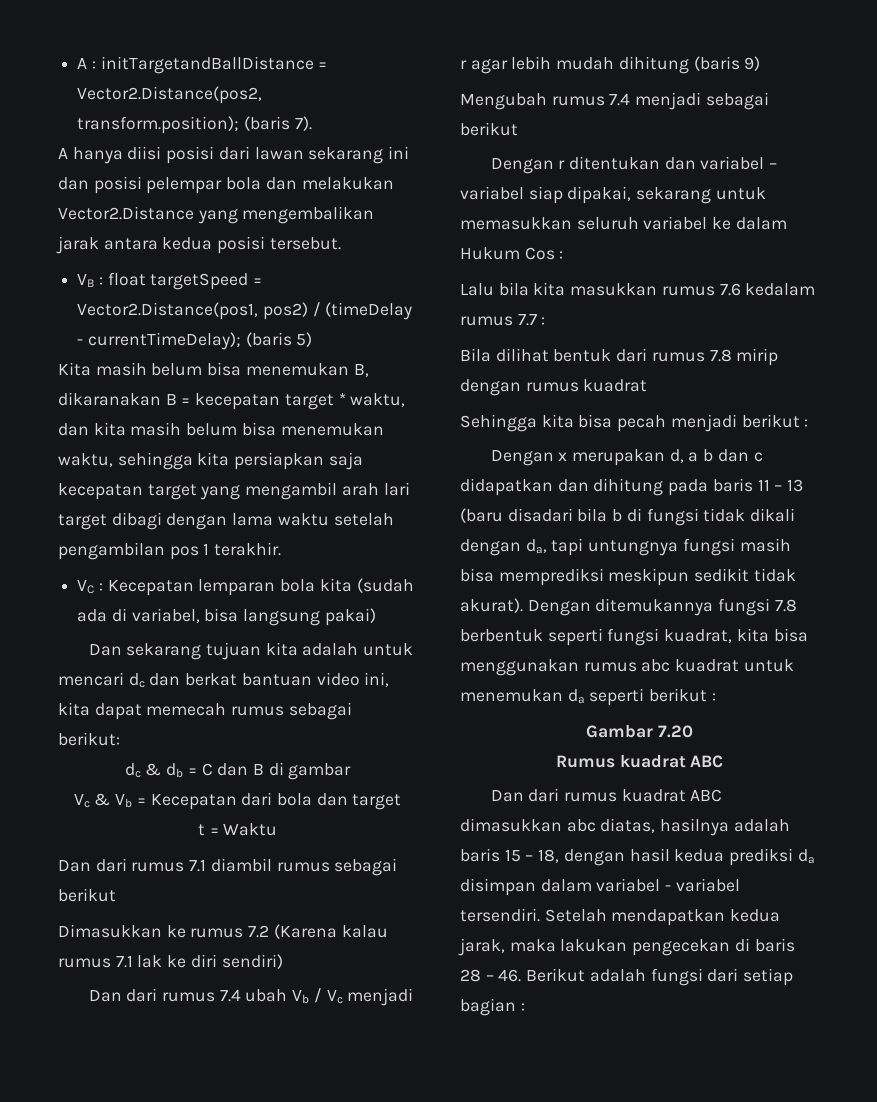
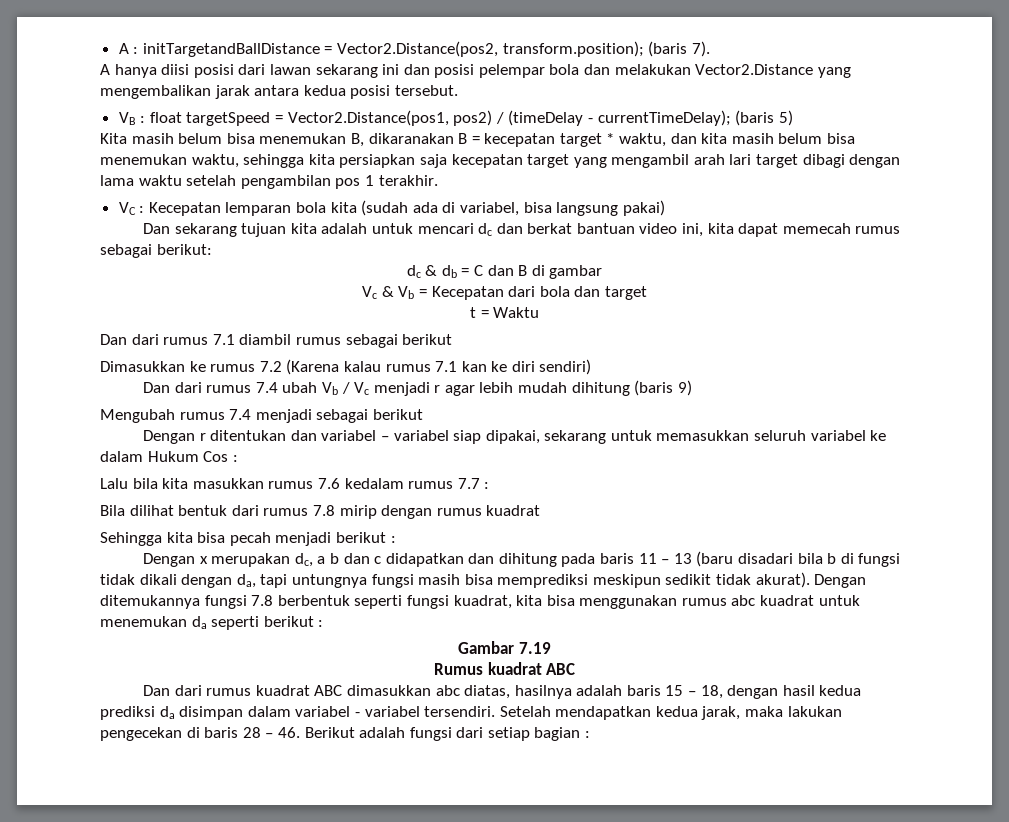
- Dimasukkan ke rumus 7.2 (Karena kalau rumus 7.1 lak ke diri sendiri)
+ Dimasukkan ke rumus 7.2 (Karena kalau rumus 7.1 kan ke diri sendiri)
- Dengan x merupakan d, a b dan c didapatkan dan dihitung pada baris 11 – 13 (baru disadari bila b di fungsi tidak dikali dengan da, tapi untungnya fungsi masih bisa memprediksi meskipun sedikit tidak akurat).
+ Dengan x merupakan dc, a b dan c didapatkan dan dihitung pada baris 11 – 13 (baru disadari bila b di fungsi tidak dikali dengan da, tapi untungnya fungsi masih bisa memprediksi meskipun sedikit tidak akurat).
- Gambar 7.20
+ Gambar 7.19

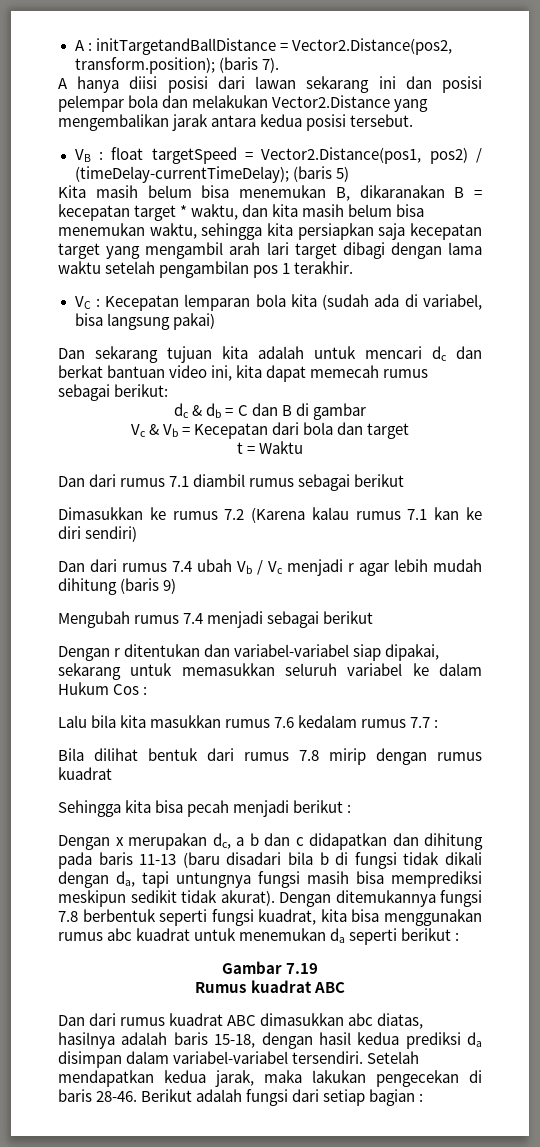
- VB : float targetSpeed = Vector2.Distance(pos1, pos2) / (timeDelay - currentTimeDelay); (baris 5)
+ VB : float targetSpeed = Vector2.Distance(pos1, pos2) / (timeDelay-currentTimeDelay); (baris 5)
- Dengan r ditentukan dan variabel – variabel siap dipakai, sekarang untuk memasukkan seluruh variabel ke dalam Hukum Cos :
+ Dengan r ditentukan dan variabel-variabel siap dipakai, sekarang untuk memasukkan seluruh variabel ke dalam Hukum Cos :
- Dengan x merupakan dc, a b dan c didapatkan dan dihitung pada baris 11 – 13 (baru disadari bila b di fungsi tidak dikali dengan da, tapi untungnya fungsi masih bisa memprediksi meskipun sedikit tidak akurat).
+ Dengan x merupakan dc, a b dan c didapatkan dan dihitung pada baris 11-13 (baru disadari bila b di fungsi tidak dikali dengan da, tapi untungnya fungsi masih bisa memprediksi meskipun sedikit tidak akurat).
- Dan dari rumus kuadrat ABC dimasukkan abc diatas, hasilnya adalah baris 15 – 18, dengan hasil kedua prediksi da disimpan dalam variabel - variabel tersendiri.
+ Dan dari rumus kuadrat ABC dimasukkan abc diatas, hasilnya adalah baris 15-18, dengan hasil kedua prediksi da disimpan dalam variabel-variabel tersendiri.
- Setelah mendapatkan kedua jarak, maka lakukan pengecekan di baris 28 – 46. Berikut adalah fungsi dari setiap bagian :
+ Setelah mendapatkan kedua jarak, maka lakukan pengecekan di baris 28-46. Berikut adalah fungsi dari setiap bagian :

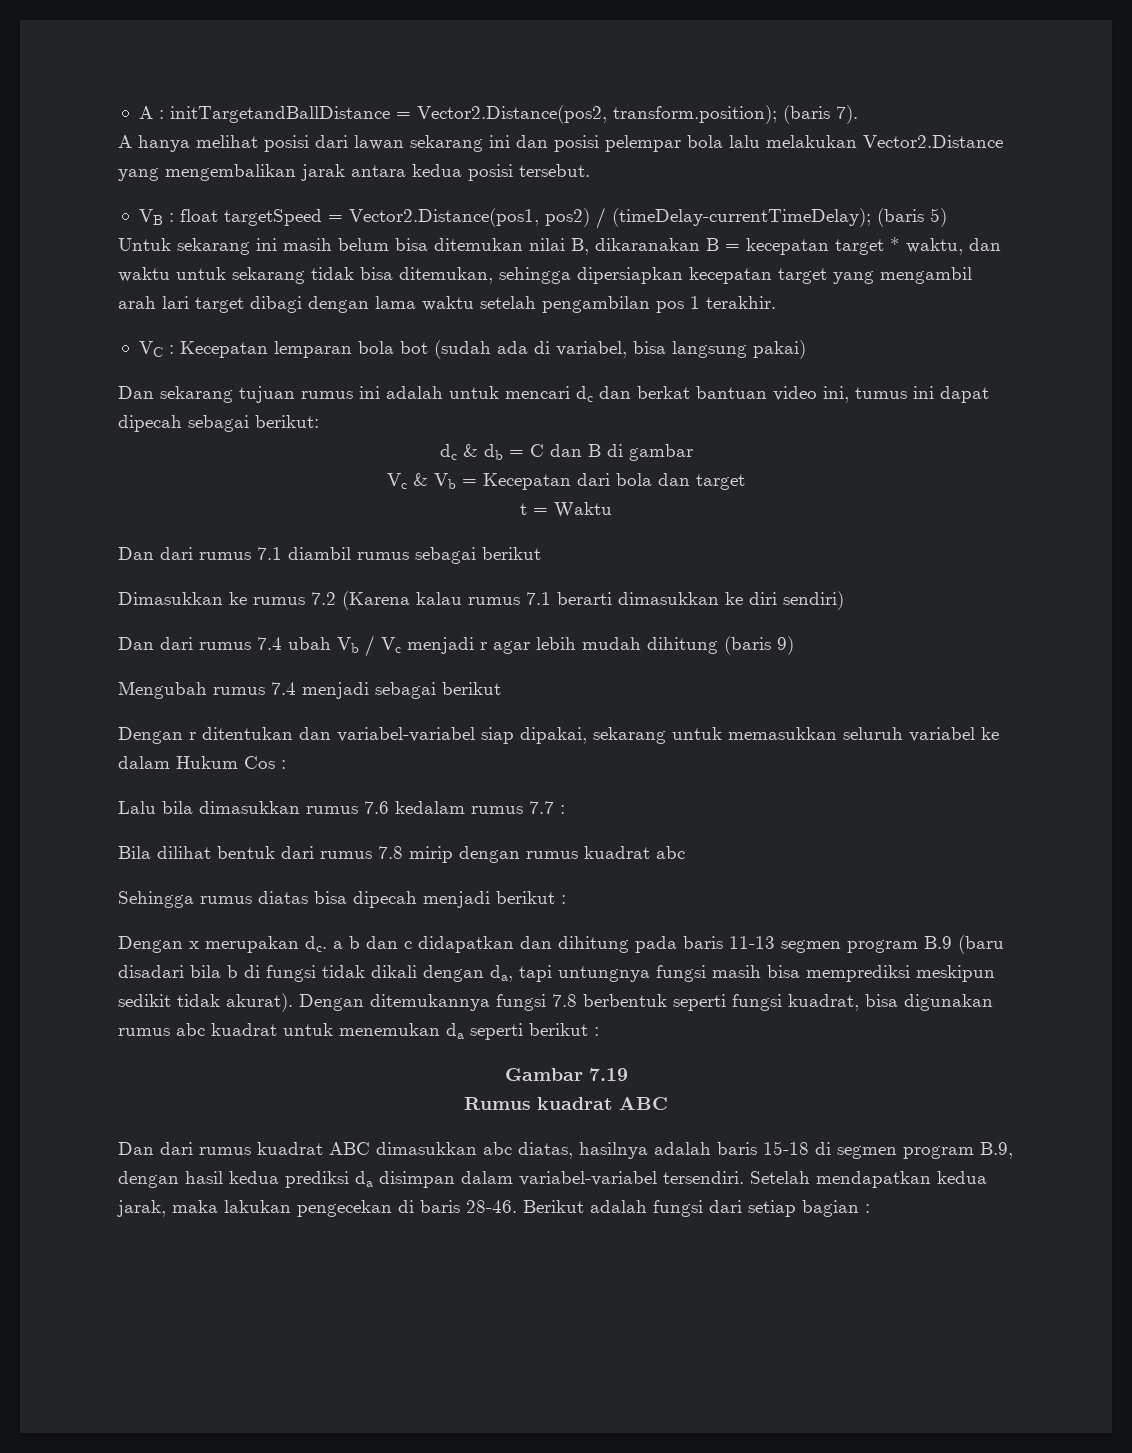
- A hanya diisi posisi dari lawan sekarang ini dan posisi pelempar bola dan melakukan Vector2.Distance yang mengembalikan jarak antara kedua posisi tersebut.
+ A hanya melihat posisi dari lawan sekarang ini dan posisi pelempar bola lalu melakukan Vector2.Distance yang mengembalikan jarak antara kedua posisi tersebut.
- Kita masih belum bisa menemukan B, dikaranakan B = kecepatan target * waktu, dan kita masih belum bisa menemukan waktu, sehingga kita persiapkan saja kecepatan target yang mengambil arah lari target dibagi dengan lama waktu setelah pengambilan pos 1 terakhir.
+ Untuk sekarang ini masih belum bisa ditemukan nilai B, dikaranakan B = kecepatan target * waktu, dan waktu untuk sekarang tidak bisa ditemukan, sehingga dipersiapkan kecepatan target yang mengambil arah lari target dibagi dengan lama waktu setelah pengambilan pos 1 terakhir.
- VC : Kecepatan lemparan bola kita (sudah ada di variabel, bisa langsung pakai)
+ VC : Kecepatan lemparan bola bot (sudah ada di variabel, bisa langsung pakai)
- Dan sekarang tujuan kita adalah untuk mencari dc dan berkat bantuan video ini, kita dapat memecah rumus sebagai berikut:
+ Dan sekarang tujuan rumus ini adalah untuk mencari dc dan berkat bantuan video ini, tumus ini dapat dipecah sebagai berikut:
- Dimasukkan ke rumus 7.2 (Karena kalau rumus 7.1 kan ke diri sendiri)
+ Dimasukkan ke rumus 7.2 (Karena kalau rumus 7.1 berarti dimasukkan ke diri sendiri)
- Lalu bila kita masukkan rumus 7.6 kedalam rumus 7.7 :
+ Lalu bila dimasukkan rumus 7.6 kedalam rumus 7.7 :
- Bila dilihat bentuk dari rumus 7.8 mirip dengan rumus kuadrat
+ Bila dilihat bentuk dari rumus 7.8 mirip dengan rumus kuadrat abc
- Sehingga kita bisa pecah menjadi berikut :
+ Sehingga rumus diatas bisa dipecah menjadi berikut :
- Dengan x merupakan dc, a b dan c didapatkan dan dihitung pada baris 11-13 (baru disadari bila b di fungsi tidak dikali dengan da, tapi untungnya fungsi masih bisa memprediksi meskipun sedikit tidak akurat).
+ Dengan x merupakan dc. a b dan c didapatkan dan dihitung pada baris 11-13 segmen program B.9 (baru disadari bila b di fungsi tidak dikali dengan da, tapi untungnya fungsi masih bisa memprediksi meskipun sedikit tidak akurat).
- Dengan ditemukannya fungsi 7.8 berbentuk seperti fungsi kuadrat, kita bisa menggunakan rumus abc kuadrat untuk menemukan da seperti berikut :
+ Dengan ditemukannya fungsi 7.8 berbentuk seperti fungsi kuadrat, bisa digunakan rumus abc kuadrat untuk menemukan da seperti berikut :
- Dan dari rumus kuadrat ABC dimasukkan abc diatas, hasilnya adalah baris 15-18, dengan hasil kedua prediksi da disimpan dalam variabel-variabel tersendiri.
+ Dan dari rumus kuadrat ABC dimasukkan abc diatas, hasilnya adalah baris 15-18 di segmen program B.9, dengan hasil kedua prediksi da disimpan dalam variabel-variabel tersendiri.

